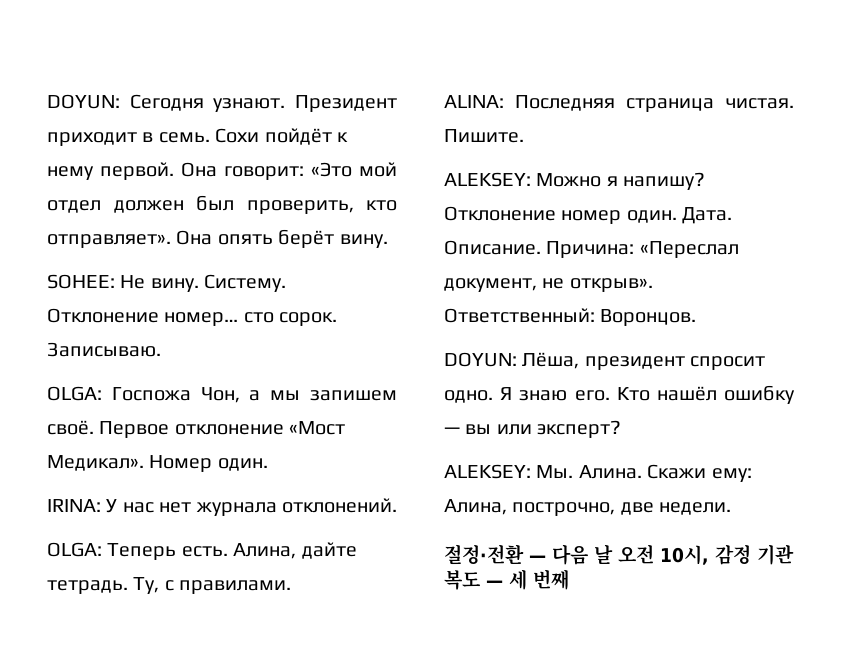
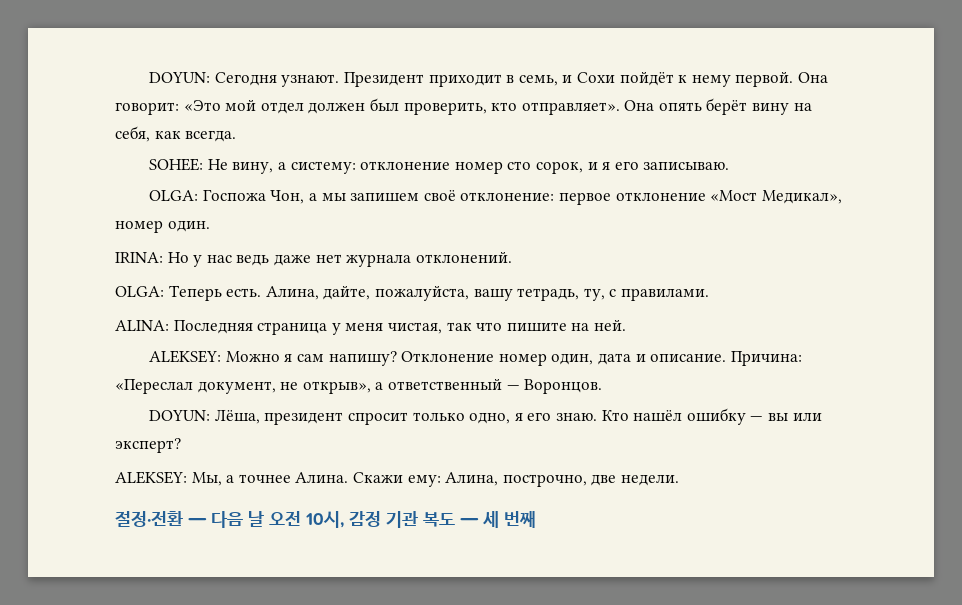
- Президент приходит в семь. Сохи пойдёт к нему первой.
+ Президент приходит в семь, и Сохи пойдёт к нему первой.
- Она опять берёт вину.
- SOHEE: Не вину. Систему. Отклонение номер… сто сорок. Записываю.
+ Она опять берёт вину на себя, как всегда.
+ SOHEE: Не вину, а систему: отклонение номер сто сорок, и я его записываю.
- OLGA: Госпожа Чон, а мы запишем своё. Первое отклонение «Мост Медикал». Номер один.
- IRINA: У нас нет журнала отклонений.
+ OLGA: Госпожа Чон, а мы запишем своё отклонение: первое отклонение «Мост Медикал», номер один.
+ IRINA: Но у нас ведь даже нет журнала отклонений.
- Алина, дайте тетрадь. Ту, с правилами.
+ Алина, дайте, пожалуйста, вашу тетрадь, ту, с правилами.
- ALINA: Последняя страница чистая. Пишите.
+ ALINA: Последняя страница у меня чистая, так что пишите на ней.
- ALEKSEY: Можно я напишу?
+ ALEKSEY: Можно я сам напишу?
- Отклонение номер один. Дата. Описание. Причина: «Переслал документ, не открыв». Ответственный: Воронцов.
+ Отклонение номер один, дата и описание. Причина: «Переслал документ, не открыв», а ответственный — Воронцов.
- DOYUN: Лёша, президент спросит одно. Я знаю его.
+ DOYUN: Лёша, президент спросит только одно, я его знаю.
- ALEKSEY: Мы. Алина.
+ ALEKSEY: Мы, а точнее Алина.

